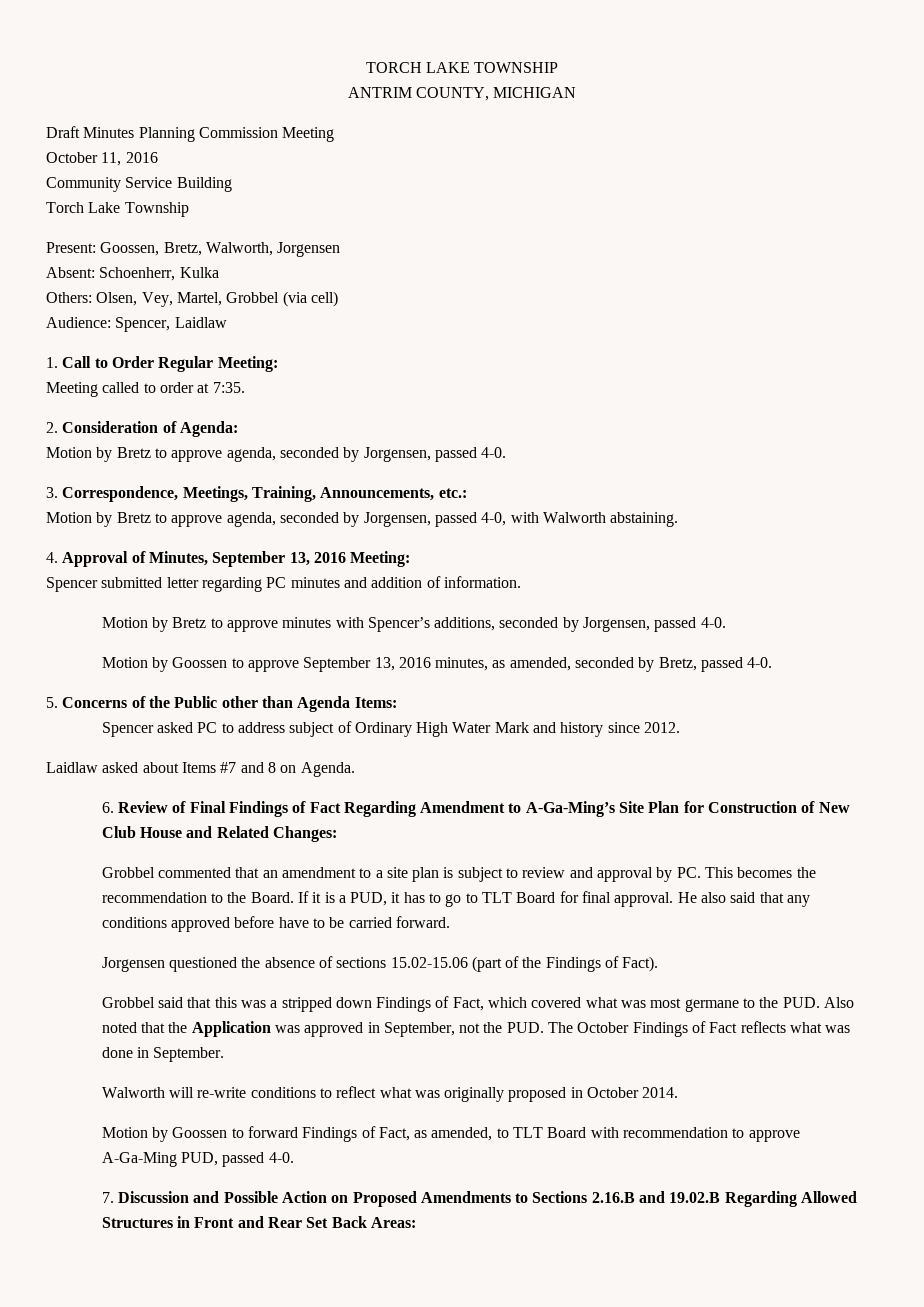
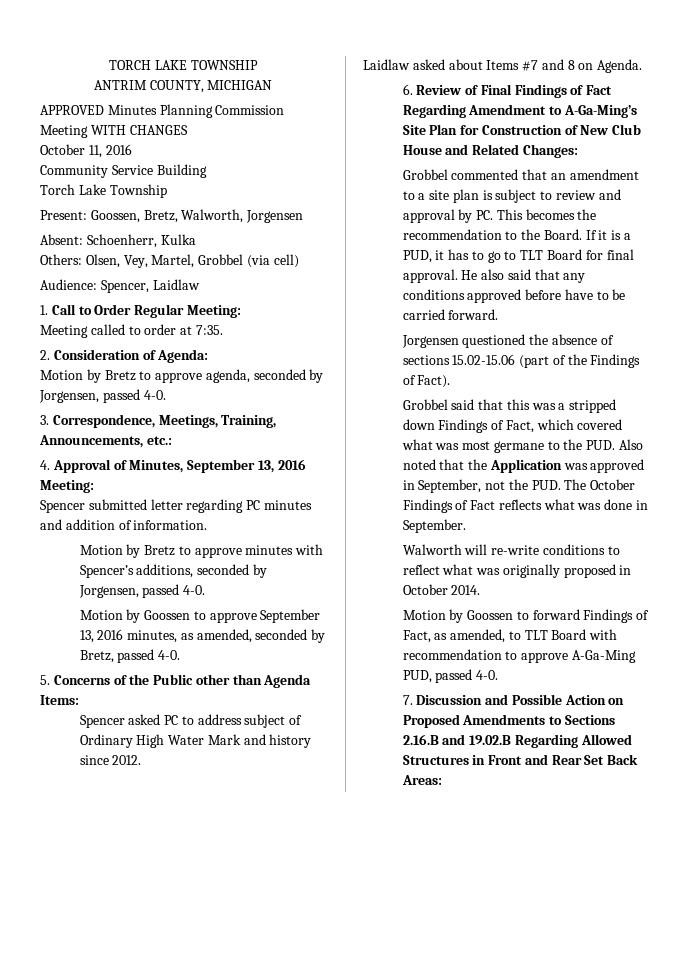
- Draft Minutes Planning Commission Meeting
+ APPROVED Minutes Planning Commission Meeting WITH CHANGES
- Motion by Bretz to approve agenda, seconded by Jorgensen, passed 4-0, with Walworth abstaining.

